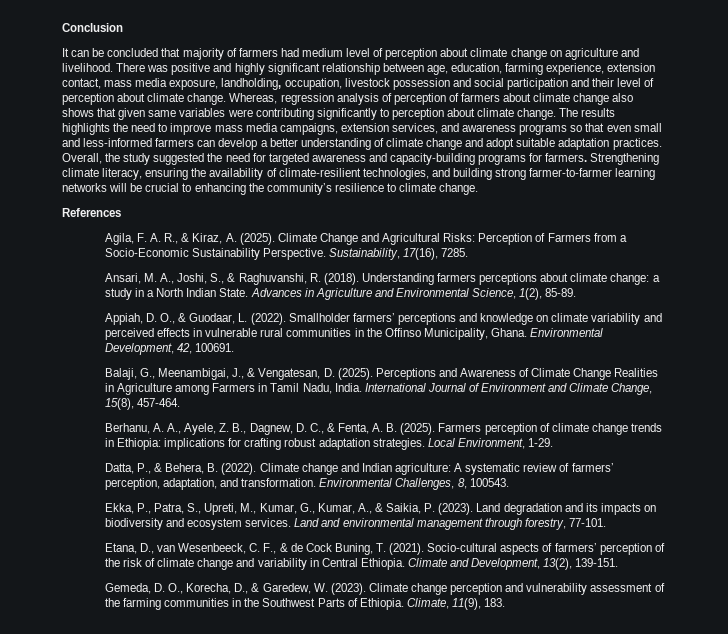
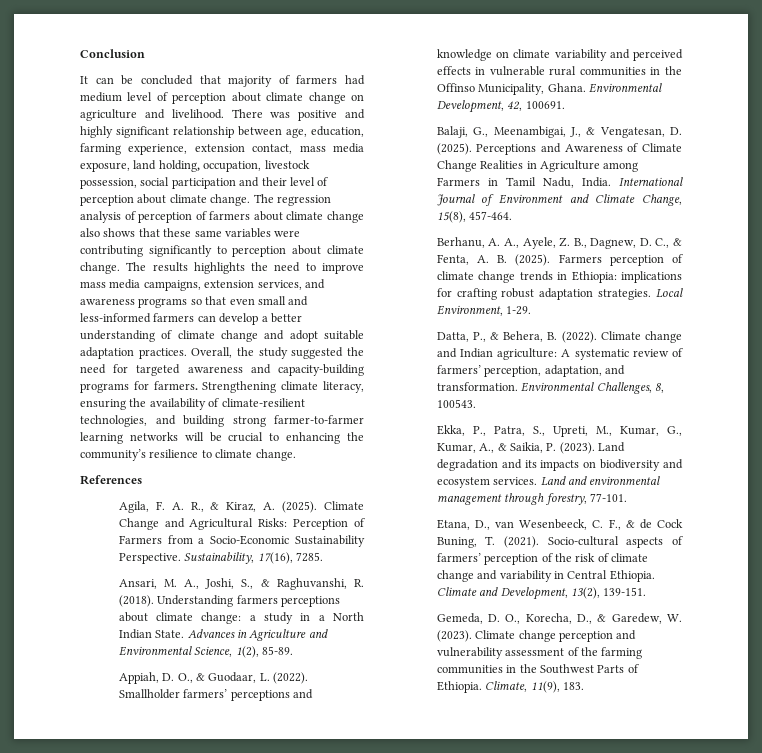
- There was positive and highly significant relationship between age, education, farming experience, extension contact, mass media exposure, landholding, occupation, livestock possession and social participation and their level of perception about climate change.
+ There was positive and highly significant relationship between age, education, farming experience, extension contact, mass media exposure, land holding, occupation, livestock possession, social participation and their level of perception about climate change.
- Whereas, regression analysis of perception of farmers about climate change also shows that given same variables were contributing significantly to perception about climate change.
+ The regression analysis of perception of farmers about climate change also shows that these same variables were contributing significantly to perception about climate change.

